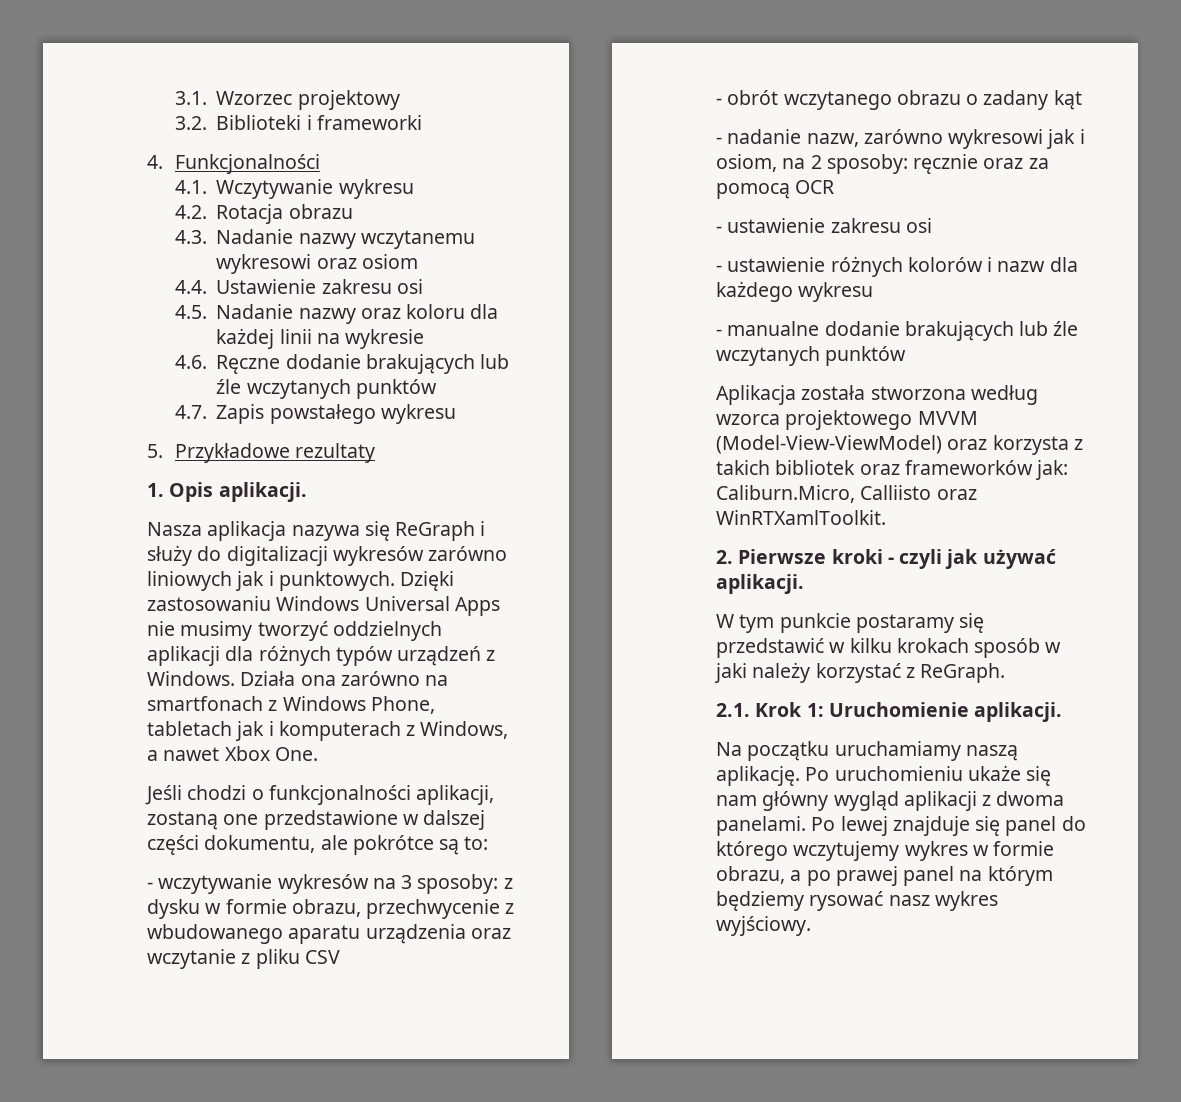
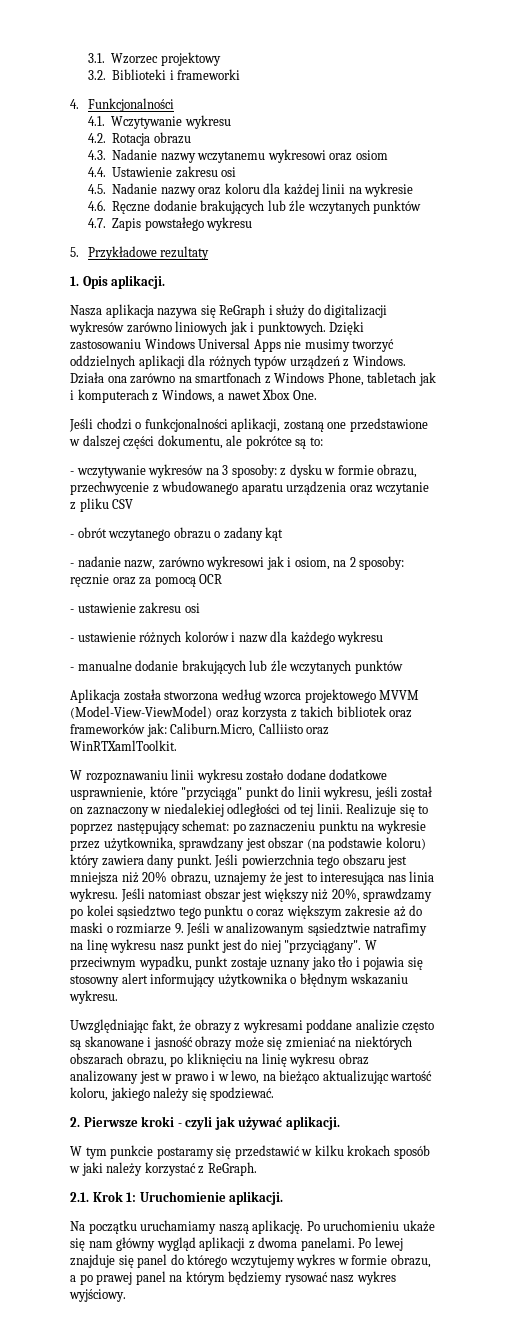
+ W rozpoznawaniu linii wykresu zostało dodane dodatkowe usprawnienie, które "przyciąga" punkt do linii wykresu, jeśli został on zaznaczony w niedalekiej odległości od tej linii. Realizuje się to poprzez następujący schemat: po zaznaczeniu punktu na wykresie przez użytkownika, sprawdzany jest obszar (na podstawie koloru) który zawiera dany punkt. Jeśli powierzchnia tego obszaru jest mniejsza niż 20% obrazu, uznajemy że jest to interesująca nas linia wykresu. Jeśli natomiast obszar jest większy niż 20%, sprawdzamy po kolei sąsiedztwo tego punktu o coraz większym zakresie aż do maski o rozmiarze 9. Jeśli w analizowanym sąsiedztwie natrafimy na linę wykresu nasz punkt jest do niej "przyciągany". W przeciwnym wypadku, punkt zostaje uznany jako tło i pojawia się stosowny alert informujący użytkownika o błędnym wskazaniu wykresu.
+ Uwzględniając fakt, że obrazy z wykresami poddane analizie często są skanowane i jasność obrazy może się zmieniać na niektórych obszarach obrazu, po kliknięciu na linię wykresu obraz analizowany jest w prawo i w lewo, na bieżąco aktualizując wartość koloru, jakiego należy się spodziewać.

